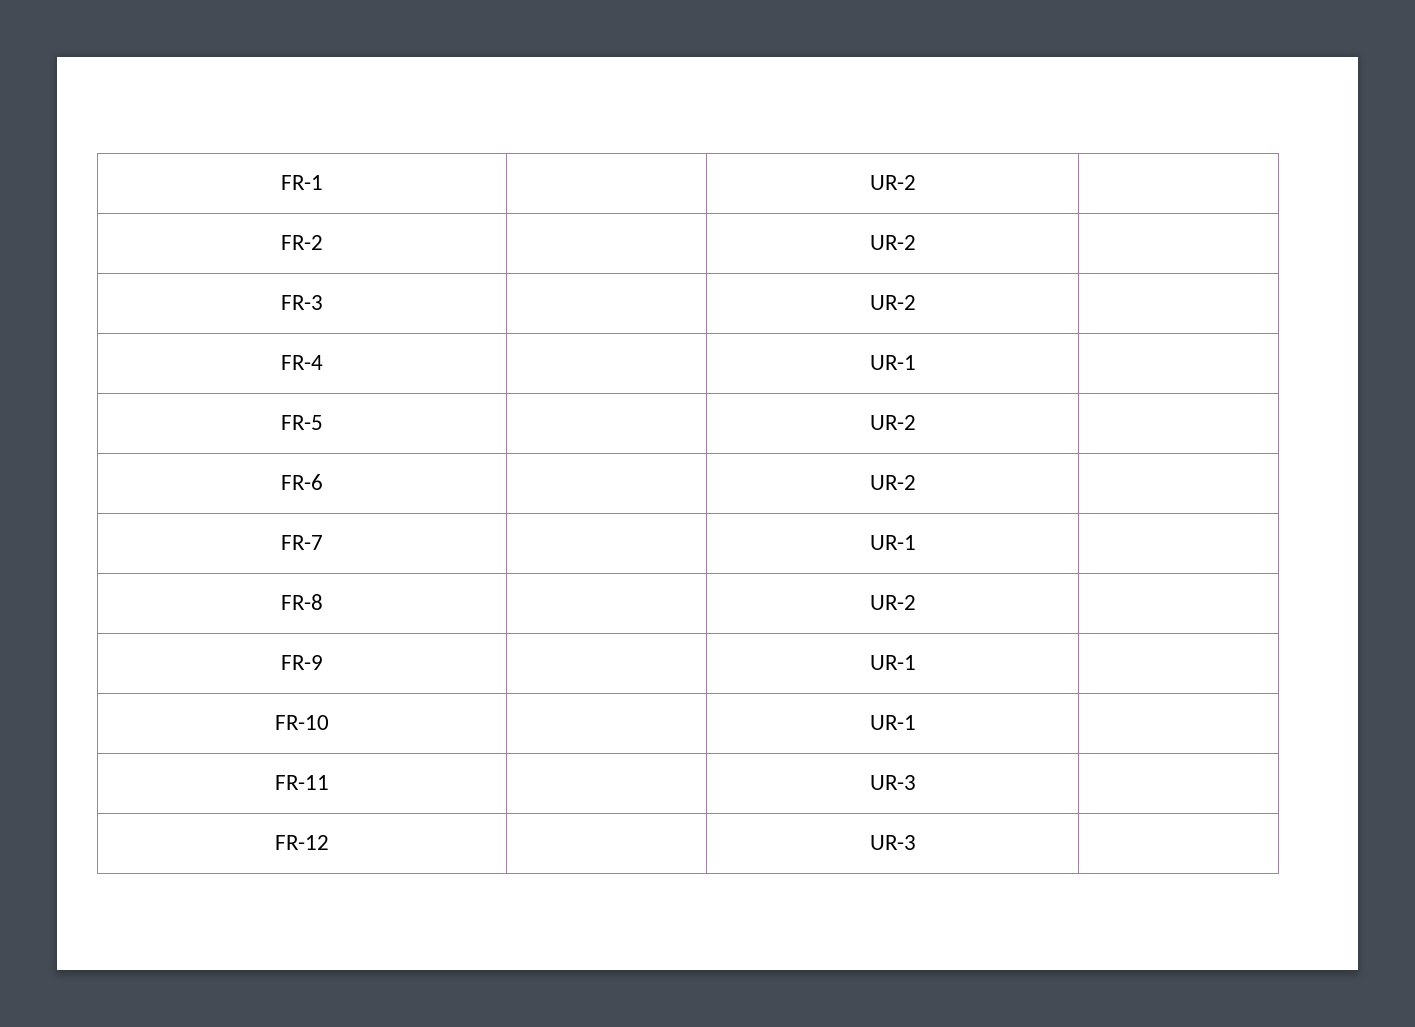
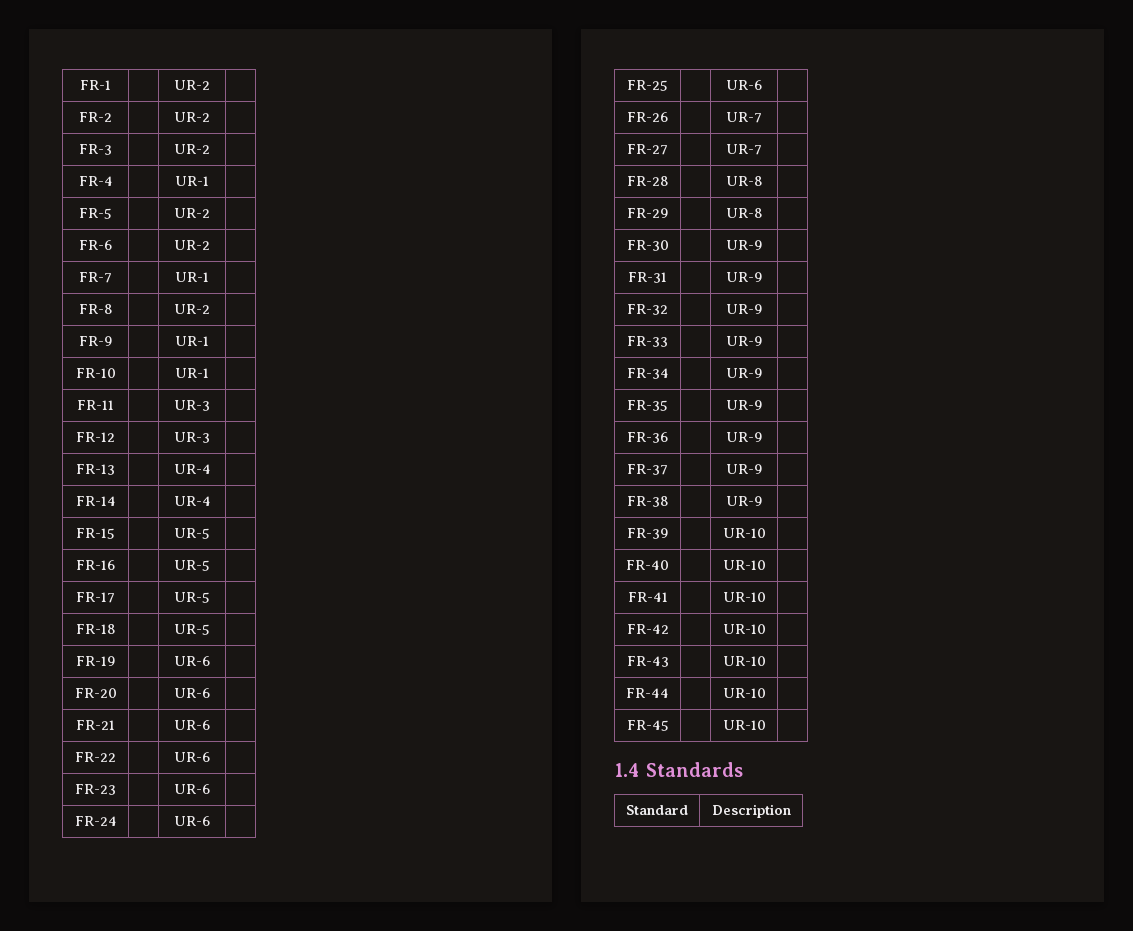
+ FR-13 | | UR-4 |
+ FR-14 | | UR-4 |
+ FR-15 | | UR-5 |
+ FR-16 | | UR-5 |
+ FR-17 | | UR-5 |
+ FR-18 | | UR-5 |
+ FR-19 | | UR-6 |
+ FR-20 | | UR-6 |
+ FR-21 | | UR-6 |
+ FR-22 | | UR-6 |
+ FR-23 | | UR-6 |
+ FR-24 | | UR-6 |
+ FR-25 | | UR-6 |
+ FR-26 | | UR-7 |
+ FR-27 | | UR-7 |
+ FR-28 | | UR-8 |
+ FR-29 | | UR-8 |
+ FR-30 | | UR-9 |
+ FR-31 | | UR-9 |
+ FR-32 | | UR-9 |
+ FR-33 | | UR-9 |
+ FR-34 | | UR-9 |
+ FR-35 | | UR-9 |
+ FR-36 | | UR-9 |
+ FR-37 | | UR-9 |
+ FR-38 | | UR-9 |
+ FR-39 | | UR-10 |
+ FR-40 | | UR-10 |
+ FR-41 | | UR-10 |
+ FR-42 | | UR-10 |
+ FR-43 | | UR-10 |
+ FR-44 | | UR-10 |
+ FR-45 | | UR-10 |
+ 1.4 Standards
+ Standard | Description

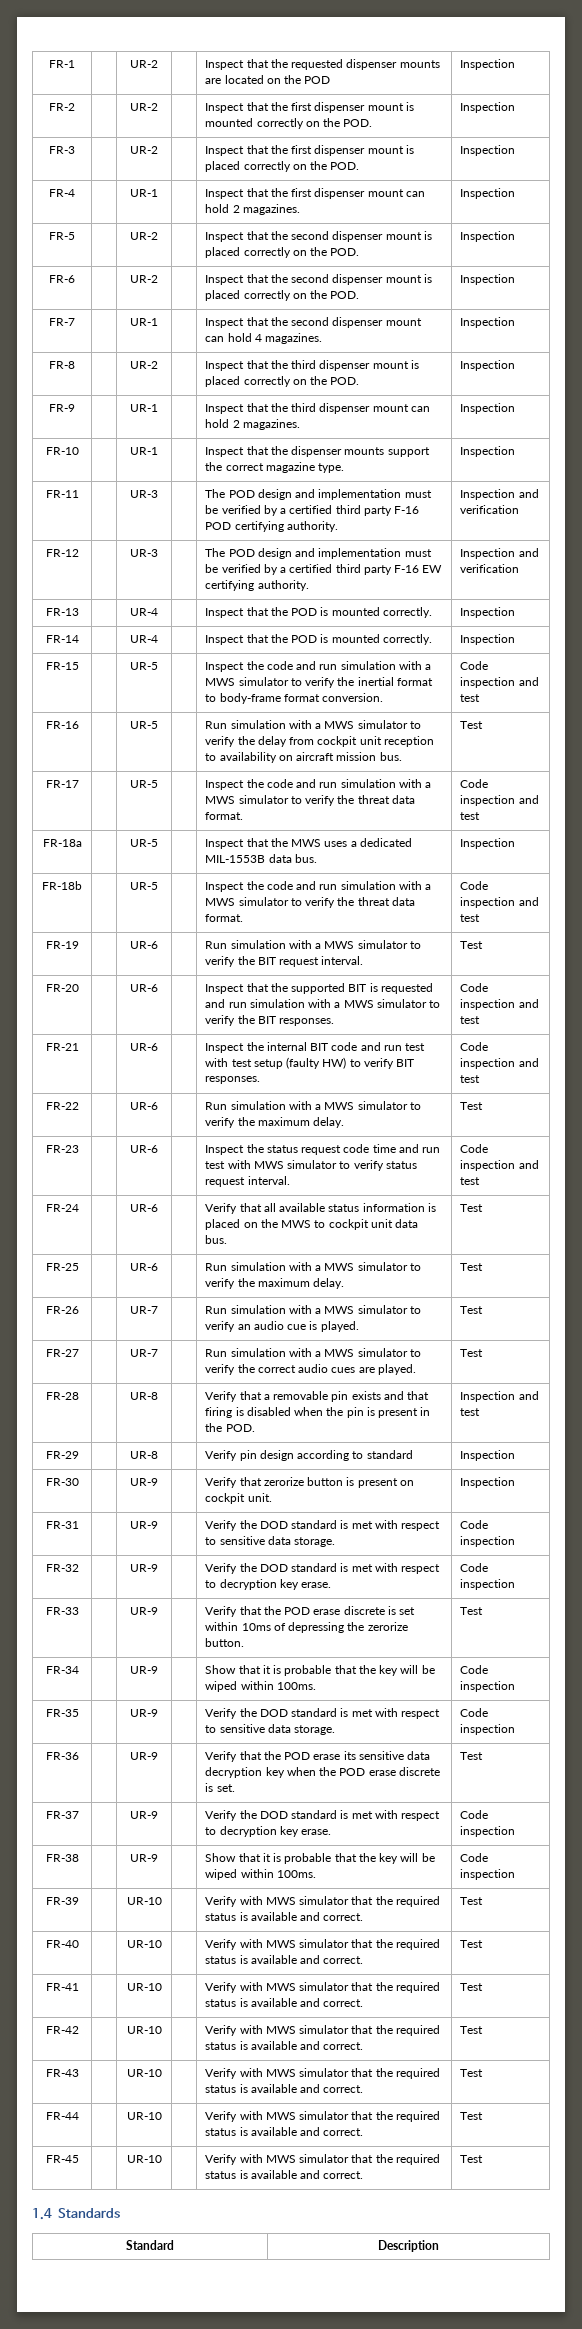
- FR-1 | | UR-2 |
- FR-2 | | UR-2 |
- FR-3 | | UR-2 |
- FR-4 | | UR-1 |
- FR-5 | | UR-2 |
- FR-6 | | UR-2 |
- FR-7 | | UR-1 |
- FR-8 | | UR-2 |
- FR-9 | | UR-1 |
- FR-10 | | UR-1 |
- FR-11 | | UR-3 |
- FR-12 | | UR-3 |
- FR-13 | | UR-4 |
- FR-14 | | UR-4 |
- FR-15 | | UR-5 |
- FR-16 | | UR-5 |
- FR-17 | | UR-5 |
- FR-18 | | UR-5 |
- FR-19 | | UR-6 |
- FR-20 | | UR-6 |
- FR-21 | | UR-6 |
- FR-22 | | UR-6 |
- FR-23 | | UR-6 |
- FR-24 | | UR-6 |
- FR-25 | | UR-6 |
- FR-26 | | UR-7 |
- FR-27 | | UR-7 |
- FR-28 | | UR-8 |
- FR-29 | | UR-8 |
- FR-30 | | UR-9 |
- FR-31 | | UR-9 |
- FR-32 | | UR-9 |
- FR-33 | | UR-9 |
- FR-34 | | UR-9 |
- FR-35 | | UR-9 |
- FR-36 | | UR-9 |
- FR-37 | | UR-9 |
- FR-38 | | UR-9 |
- FR-39 | | UR-10 |
- FR-40 | | UR-10 |
- FR-41 | | UR-10 |
- FR-42 | | UR-10 |
- FR-43 | | UR-10 |
- FR-44 | | UR-10 |
- FR-45 | | UR-10 |
+ FR-1 | | UR-2 | | Inspect that the requested dispenser mounts are located on the POD | Inspection
+ FR-2 | | UR-2 | | Inspect that the first dispenser mount is mounted correctly on the POD. | Inspection
+ FR-3 | | UR-2 | | Inspect that the first dispenser mount is placed correctly on the POD. | Inspection
+ FR-4 | | UR-1 | | Inspect that the first dispenser mount can hold 2 magazines. | Inspection
+ FR-5 | | UR-2 | | Inspect that the second dispenser mount is placed correctly on the POD. | Inspection
+ FR-6 | | UR-2 | | Inspect that the second dispenser mount is placed correctly on the POD. | Inspection
+ FR-7 | | UR-1 | | Inspect that the second dispenser mount can hold 4 magazines. | Inspection
+ FR-8 | | UR-2 | | Inspect that the third dispenser mount is placed correctly on the POD. | Inspection
+ FR-9 | | UR-1 | | Inspect that the third dispenser mount can hold 2 magazines. | Inspection
+ FR-10 | | UR-1 | | Inspect that the dispenser mounts support the correct magazine type. | Inspection
+ FR-11 | | UR-3 | | The POD design and implementation must be verified by a certified third party F-16 POD certifying authority. | Inspection and verification
+ FR-12 | | UR-3 | | The POD design and implementation must be verified by a certified third party F-16 EW certifying authority. | Inspection and verification
+ FR-13 | | UR-4 | | Inspect that the POD is mounted correctly. | Inspection
+ FR-14 | | UR-4 | | Inspect that the POD is mounted correctly. | Inspection
+ FR-15 | | UR-5 | | Inspect the code and run simulation with a MWS simulator to verify the inertial format to body-frame format conversion. | Code inspection and test
+ FR-16 | | UR-5 | | Run simulation with a MWS simulator to verify the delay from cockpit unit reception to availability on aircraft mission bus. | Test
+ FR-17 | | UR-5 | | Inspect the code and run simulation with a MWS simulator to verify the threat data format. | Code inspection and test
+ FR-18a | | UR-5 | | Inspect that the MWS uses a dedicated MIL-1553B data bus. | Inspection
+ FR-18b | | UR-5 | | Inspect the code and run simulation with a MWS simulator to verify the threat data format. | Code inspection and test
+ FR-19 | | UR-6 | | Run simulation with a MWS simulator to verify the BIT request interval. | Test
+ FR-20 | | UR-6 | | Inspect that the supported BIT is requested and run simulation with a MWS simulator to verify the BIT responses. | Code inspection and test
+ FR-21 | | UR-6 | | Inspect the internal BIT code and run test with test setup (faulty HW) to verify BIT responses. | Code inspection and test
+ FR-22 | | UR-6 | | Run simulation with a MWS simulator to verify the maximum delay. | Test
+ FR-23 | | UR-6 | | Inspect the status request code time and run test with MWS simulator to verify status request interval. | Code inspection and test
+ FR-24 | | UR-6 | | Verify that all available status information is placed on the MWS to cockpit unit data bus. | Test
+ FR-25 | | UR-6 | | Run simulation with a MWS simulator to verify the maximum delay. | Test
+ FR-26 | | UR-7 | | Run simulation with a MWS simulator to verify an audio cue is played. | Test
+ FR-27 | | UR-7 | | Run simulation with a MWS simulator to verify the correct audio cues are played. | Test
+ FR-28 | | UR-8 | | Verify that a removable pin exists and that firing is disabled when the pin is present in the POD. | Inspection and test
+ FR-29 | | UR-8 | | Verify pin design according to standard | Inspection
+ FR-30 | | UR-9 | | Verify that zerorize button is present on cockpit unit. | Inspection
+ FR-31 | | UR-9 | | Verify the DOD standard is met with respect to sensitive data storage. | Code inspection
+ FR-32 | | UR-9 | | Verify the DOD standard is met with respect to decryption key erase. | Code inspection
+ FR-33 | | UR-9 | | Verify that the POD erase discrete is set within 10ms of depressing the zerorize button. | Test
+ FR-34 | | UR-9 | | Show that it is probable that the key will be wiped within 100ms. | Code inspection
+ FR-35 | | UR-9 | | Verify the DOD standard is met with respect to sensitive data storage. | Code inspection
+ FR-36 | | UR-9 | | Verify that the POD erase its sensitive data decryption key when the POD erase discrete is set. | Test
+ FR-37 | | UR-9 | | Verify the DOD standard is met with respect to decryption key erase. | Code inspection
+ FR-38 | | UR-9 | | Show that it is probable that the key will be wiped within 100ms. | Code inspection
+ FR-39 | | UR-10 | | Verify with MWS simulator that the required status is available and correct. | Test
+ FR-40 | | UR-10 | | Verify with MWS simulator that the required status is available and correct. | Test
+ FR-41 | | UR-10 | | Verify with MWS simulator that the required status is available and correct. | Test
+ FR-42 | | UR-10 | | Verify with MWS simulator that the required status is available and correct. | Test
+ FR-43 | | UR-10 | | Verify with MWS simulator that the required status is available and correct. | Test
+ FR-44 | | UR-10 | | Verify with MWS simulator that the required status is available and correct. | Test
+ FR-45 | | UR-10 | | Verify with MWS simulator that the required status is available and correct. | Test

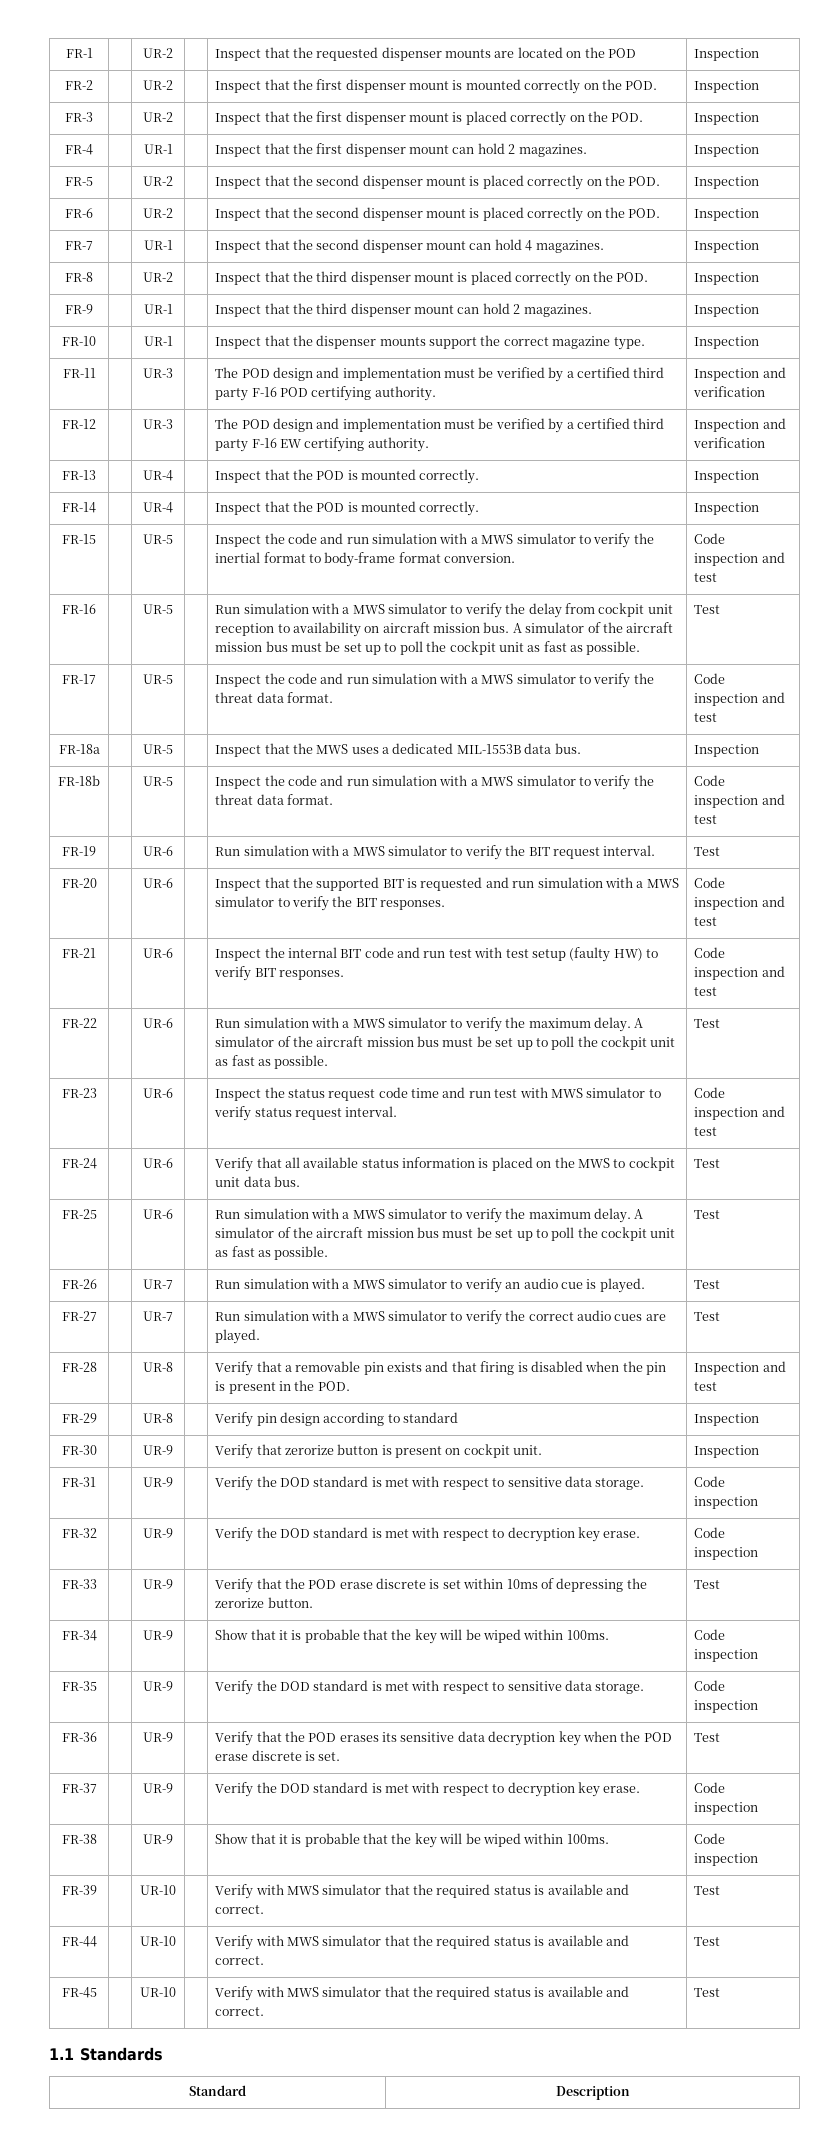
- Run simulation with a MWS simulator to verify the delay from cockpit unit reception to availability on aircraft mission bus.
+ Run simulation with a MWS simulator to verify the delay from cockpit unit reception to availability on aircraft mission bus. A simulator of the aircraft mission bus must be set up to poll the cockpit unit as fast as possible.
- FR-22 | | UR-6 | | Run simulation with a MWS simulator to verify the maximum delay. | Test
+ FR-22 | | UR-6 | | Run simulation with a MWS simulator to verify the maximum delay. A simulator of the aircraft mission bus must be set up to poll the cockpit unit as fast as possible. | Test
- FR-25 | | UR-6 | | Run simulation with a MWS simulator to verify the maximum delay. | Test
+ FR-25 | | UR-6 | | Run simulation with a MWS simulator to verify the maximum delay. A simulator of the aircraft mission bus must be set up to poll the cockpit unit as fast as possible. | Test
- FR-36 | | UR-9 | | Verify that the POD erase its sensitive data decryption key when the POD erase discrete is set. | Test
+ FR-36 | | UR-9 | | Verify that the POD erases its sensitive data decryption key when the POD erase discrete is set. | Test
- FR-40 | | UR-10 | | Verify with MWS simulator that the required status is available and correct. | Test
- FR-41 | | UR-10 | | Verify with MWS simulator that the required status is available and correct. | Test
- FR-42 | | UR-10 | | Verify with MWS simulator that the required status is available and correct. | Test
- FR-43 | | UR-10 | | Verify with MWS simulator that the required status is available and correct. | Test
- 1.4 Standards
+ 1.1 Standards

